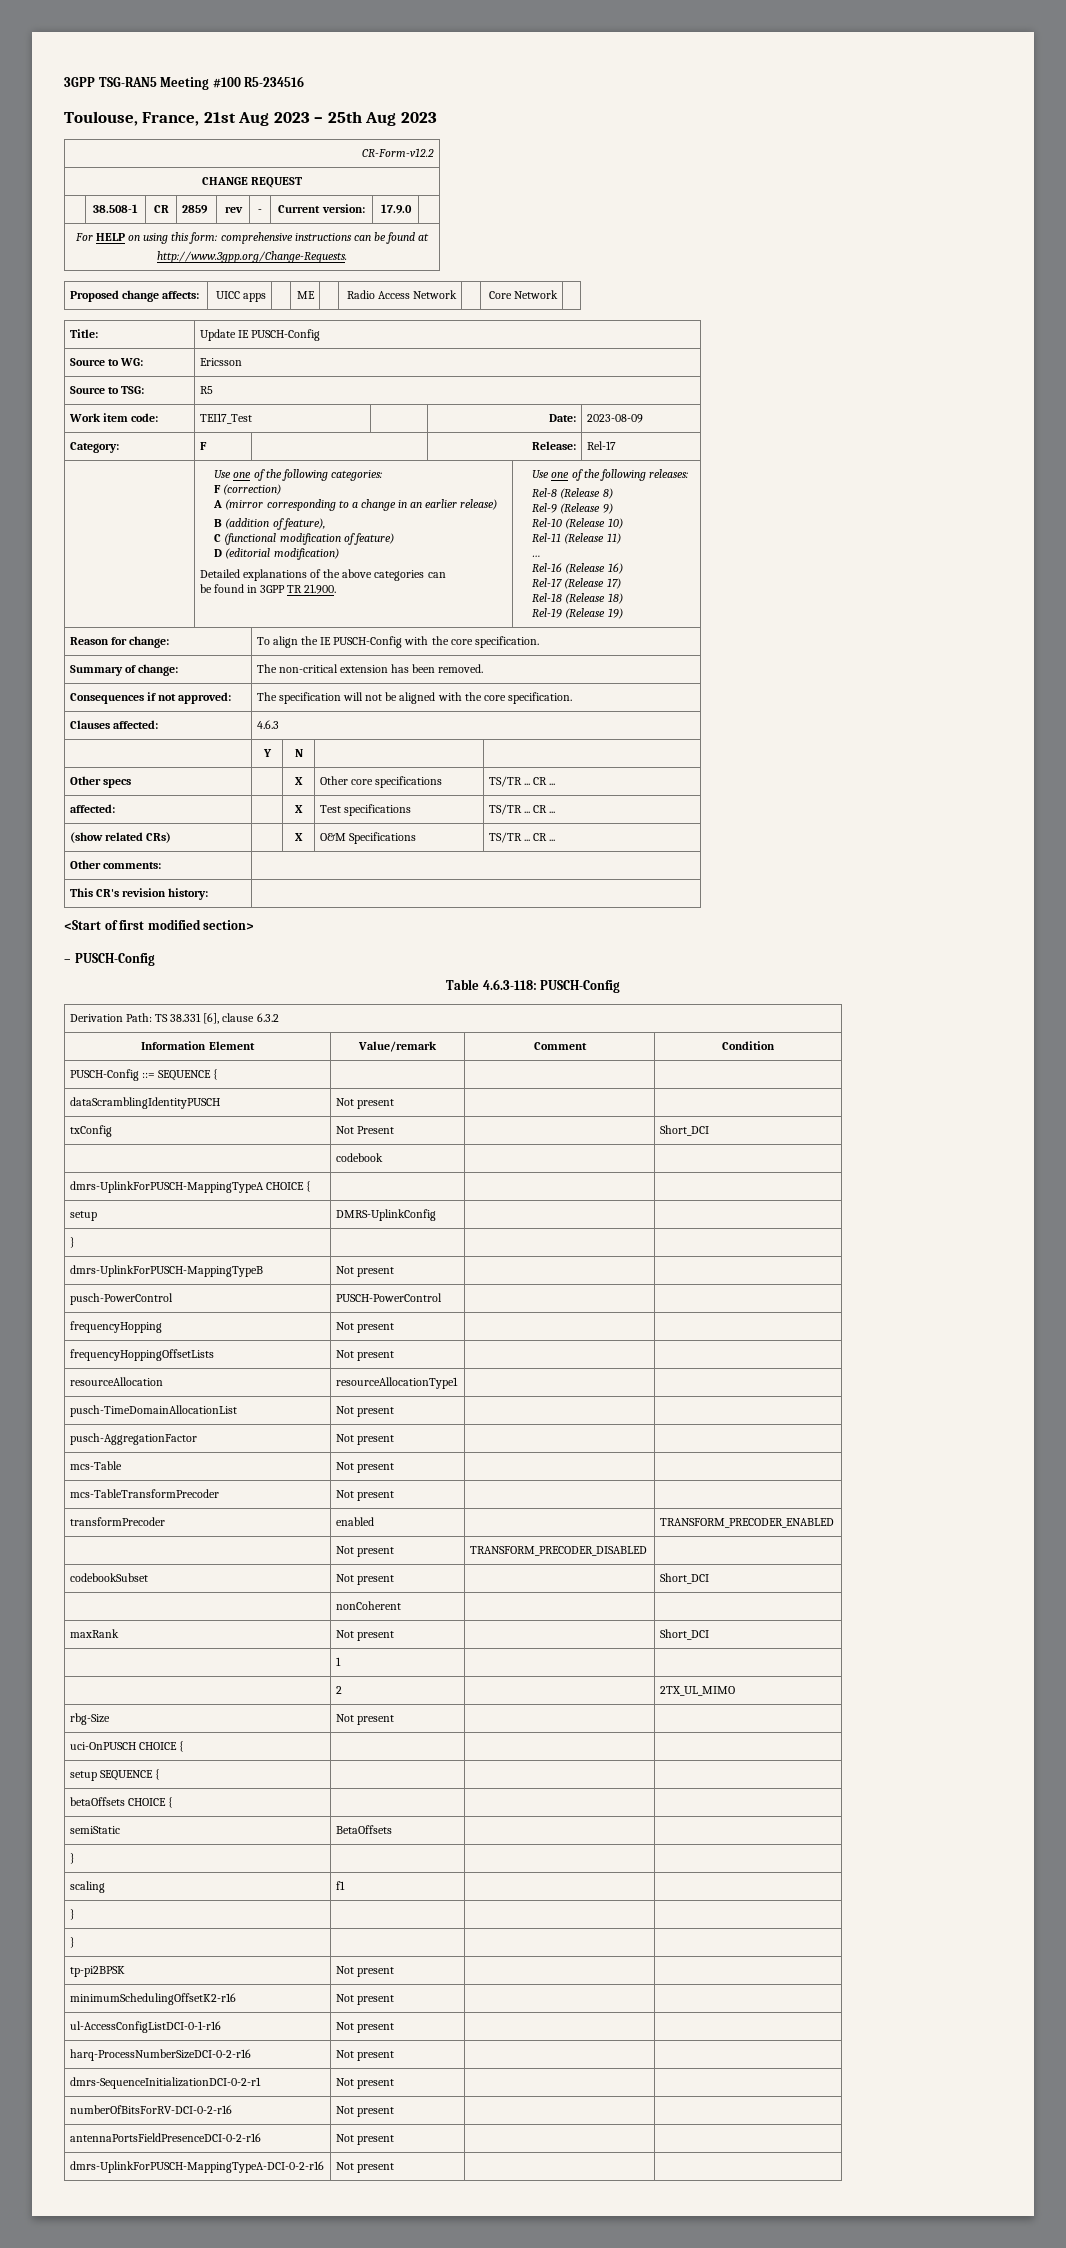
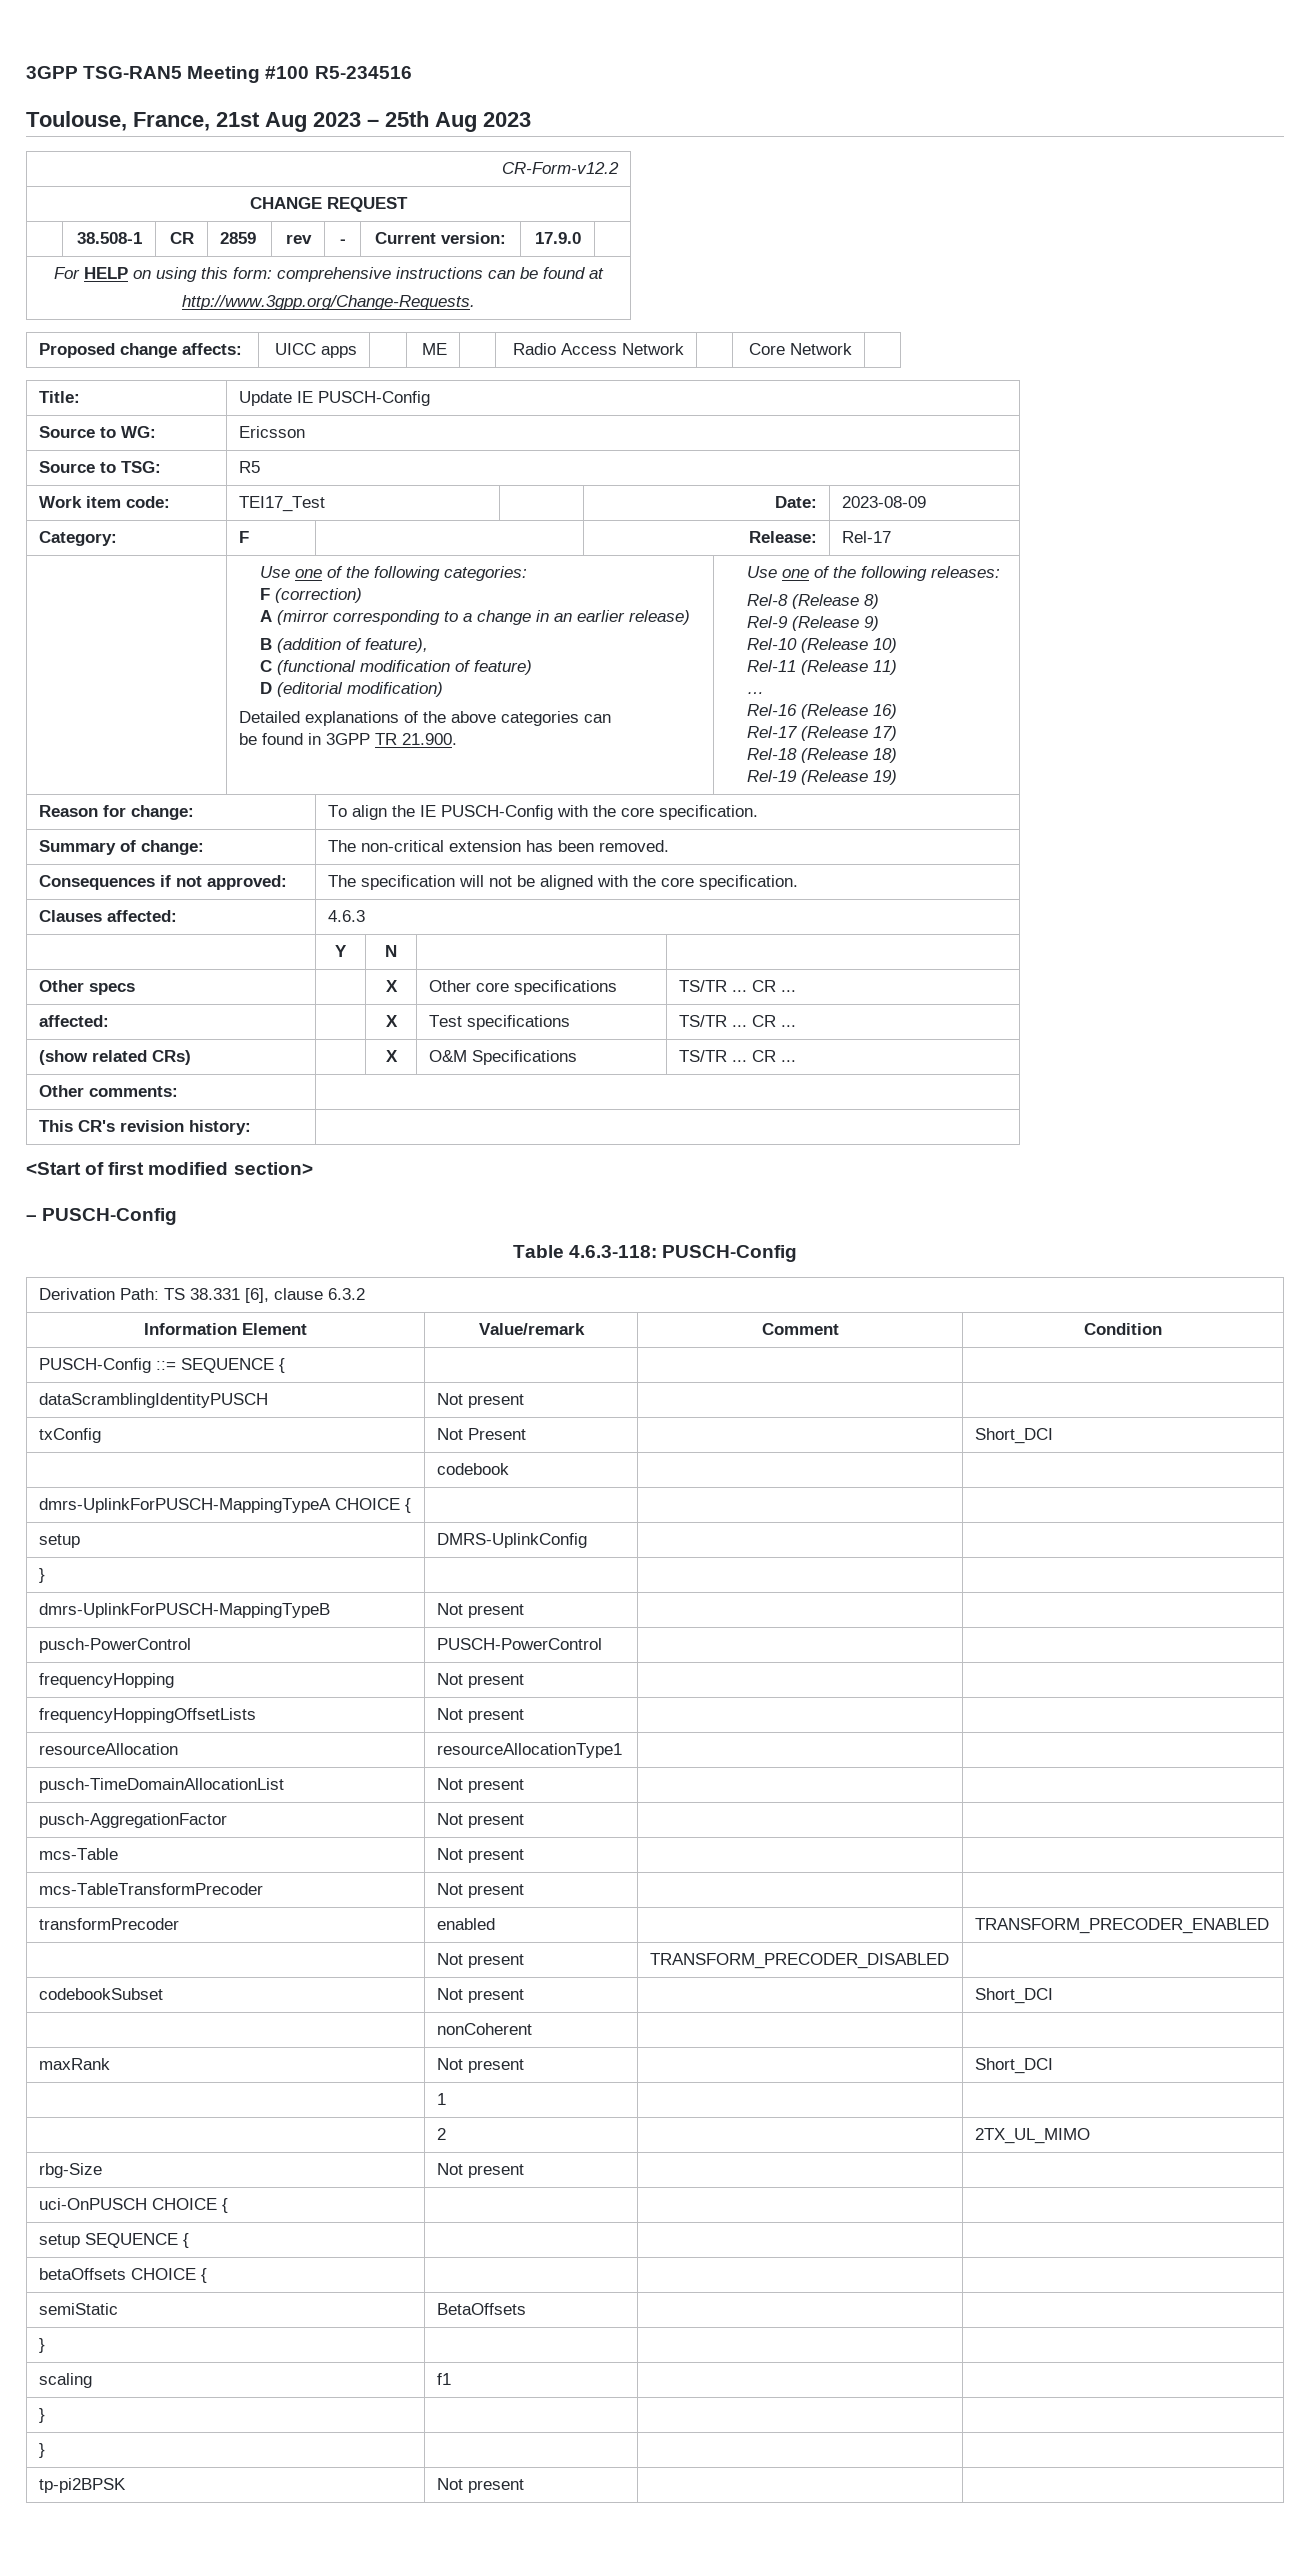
- minimumSchedulingOffsetK2-r16 | Not present | |
- ul-AccessConfigListDCI-0-1-r16 | Not present | |
- harq-ProcessNumberSizeDCI-0-2-r16 | Not present | |
- dmrs-SequenceInitializationDCI-0-2-r1 | Not present | |
- numberOfBitsForRV-DCI-0-2-r16 | Not present | |
- antennaPortsFieldPresenceDCI-0-2-r16 | Not present | |
- dmrs-UplinkForPUSCH-MappingTypeA-DCI-0-2-r16 | Not present | |

